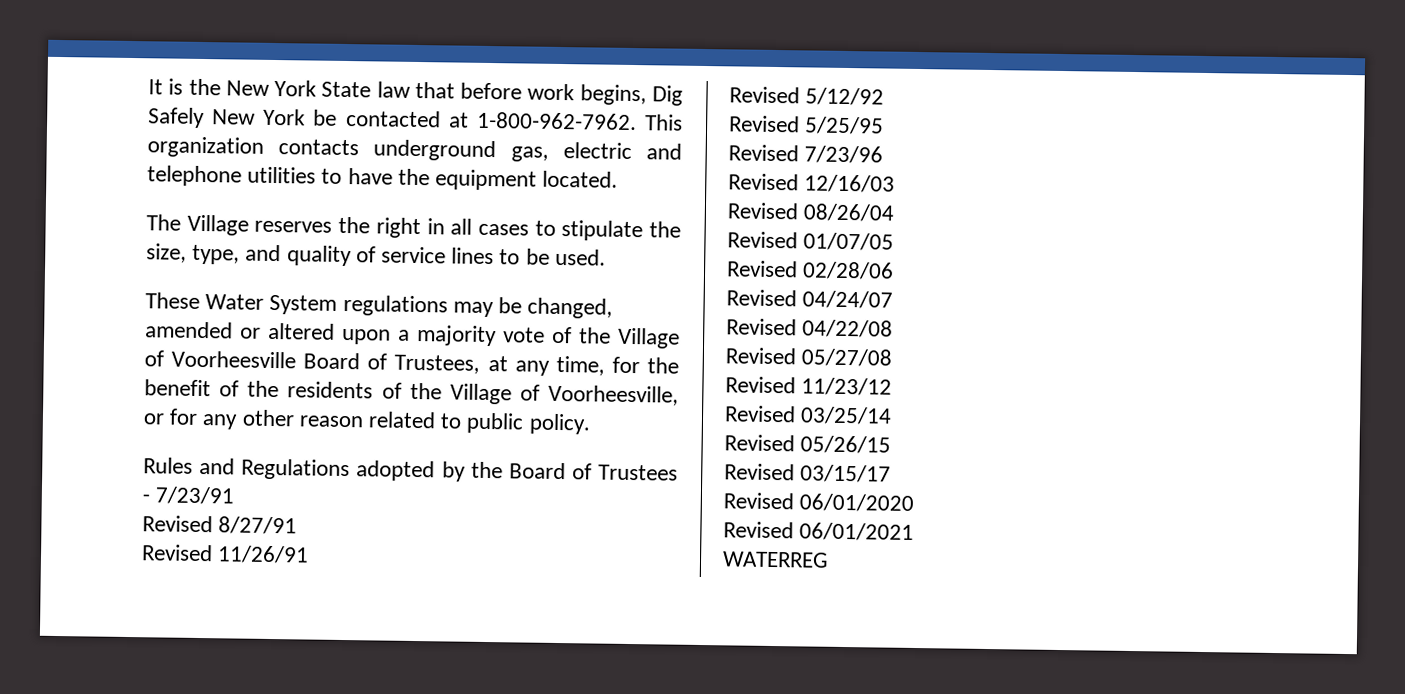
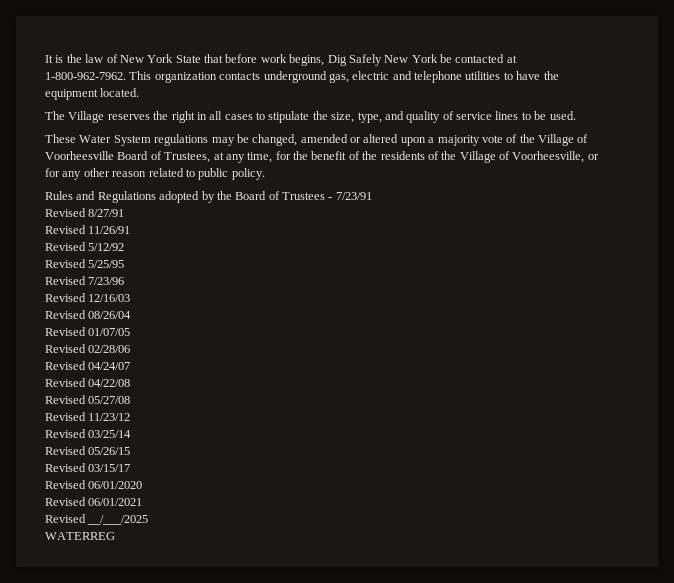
- It is the New York State law that before work begins, Dig Safely New York be contacted at 1-800-962-7962.
+ It is the law of New York State that before work begins, Dig Safely New York be contacted at 1-800-962-7962.
+ Revised __/___/2025

